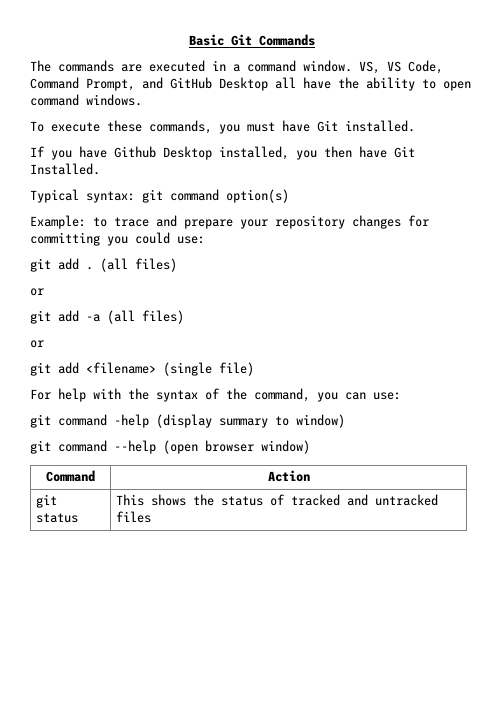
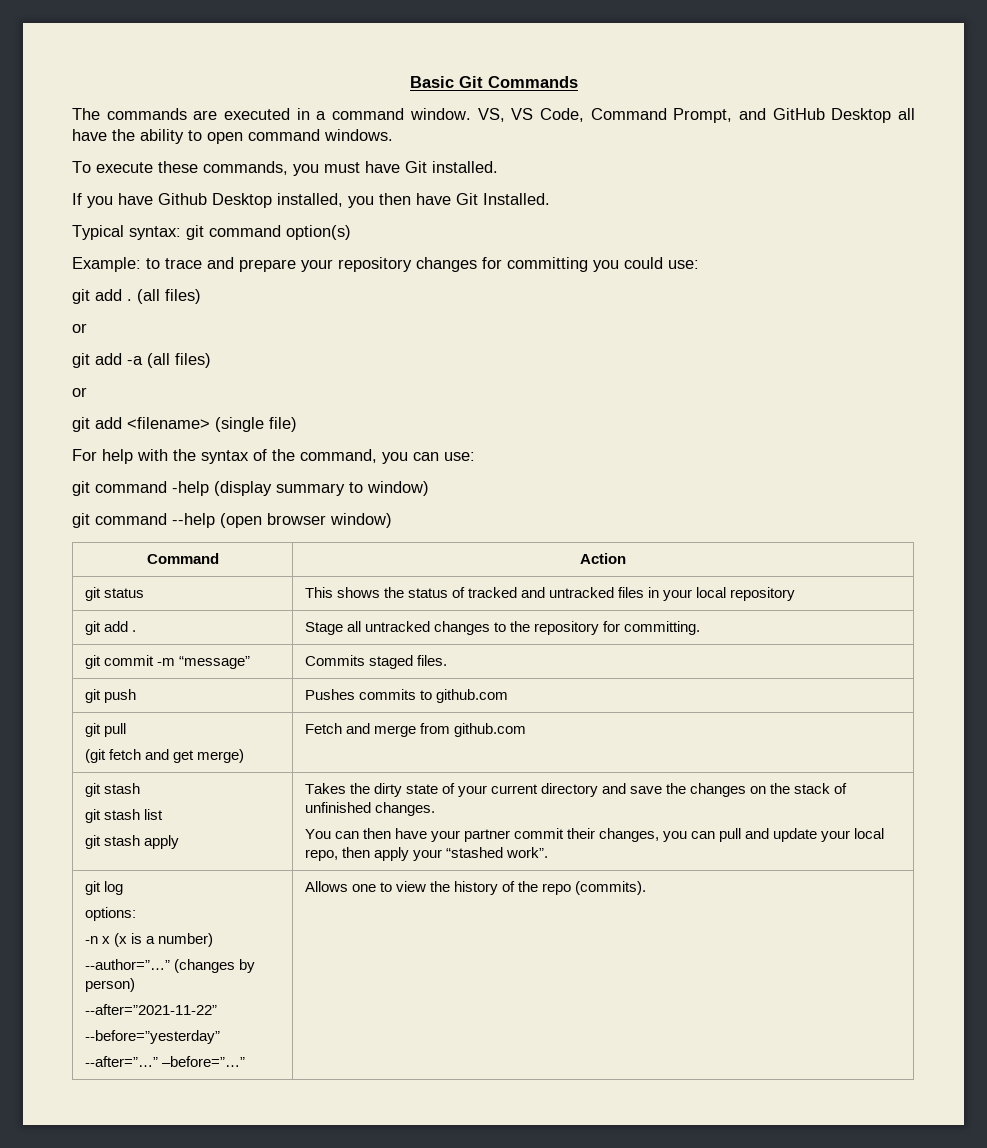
- git status | This shows the status of tracked and untracked files
+ git status | This shows the status of tracked and untracked files in your local repository
+ git add . | Stage all untracked changes to the repository for committing.
+ git commit -m “message” | Commits staged files.
+ git push | Pushes commits to github.com
+ git pull
+ (git fetch and get merge) | Fetch and merge from github.com
+ git stash
+ git stash list
+ git stash apply | Takes the dirty state of your current directory and save the changes on the stack of unfinished changes.
+ You can then have your partner commit their changes, you can pull and update your local repo, then apply your “stashed work”.
+ git log
+ options:
+ -n x (x is a number)
+ --author=”…” (changes by person)
+ --after=”2021-11-22”
+ --before=”yesterday”
+ --after=”…” –before=”…” | Allows one to view the history of the repo (commits).

